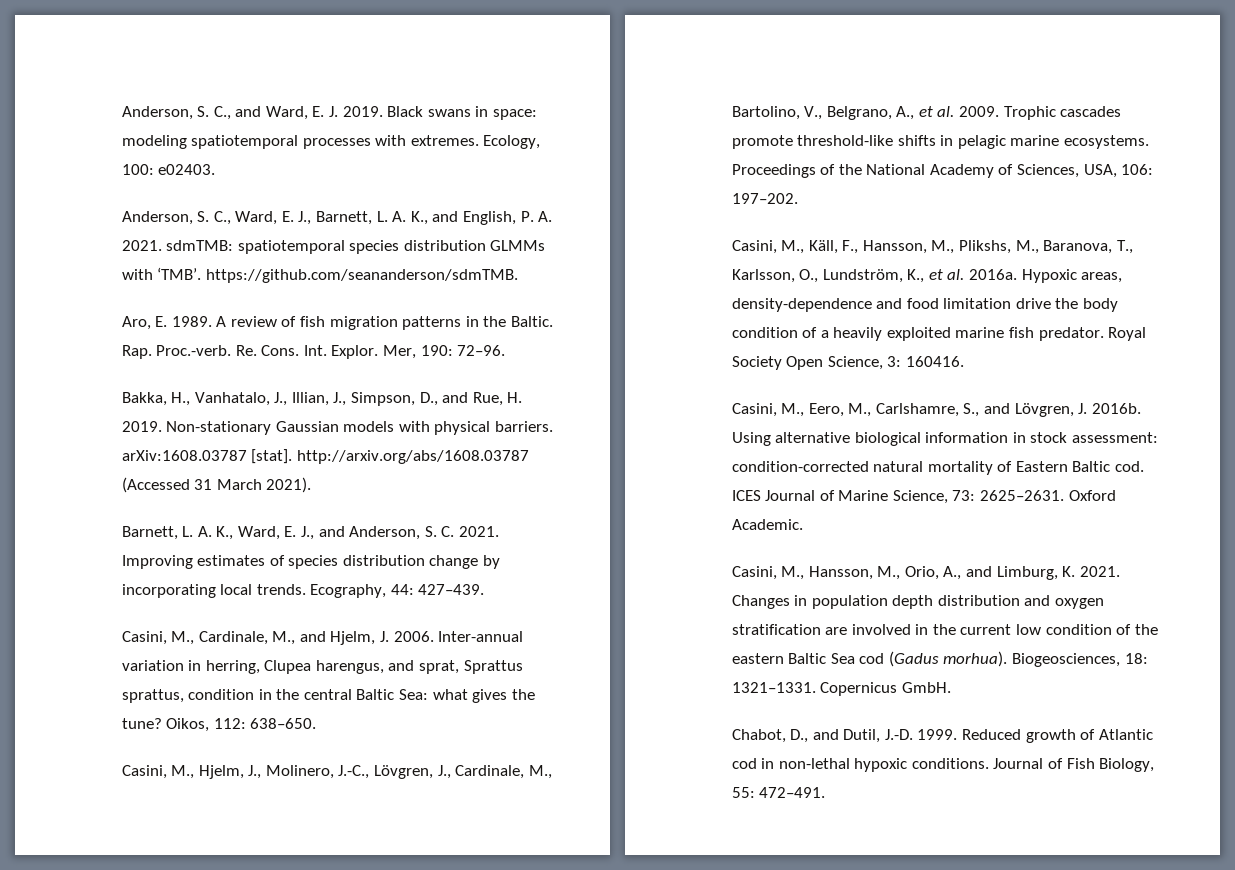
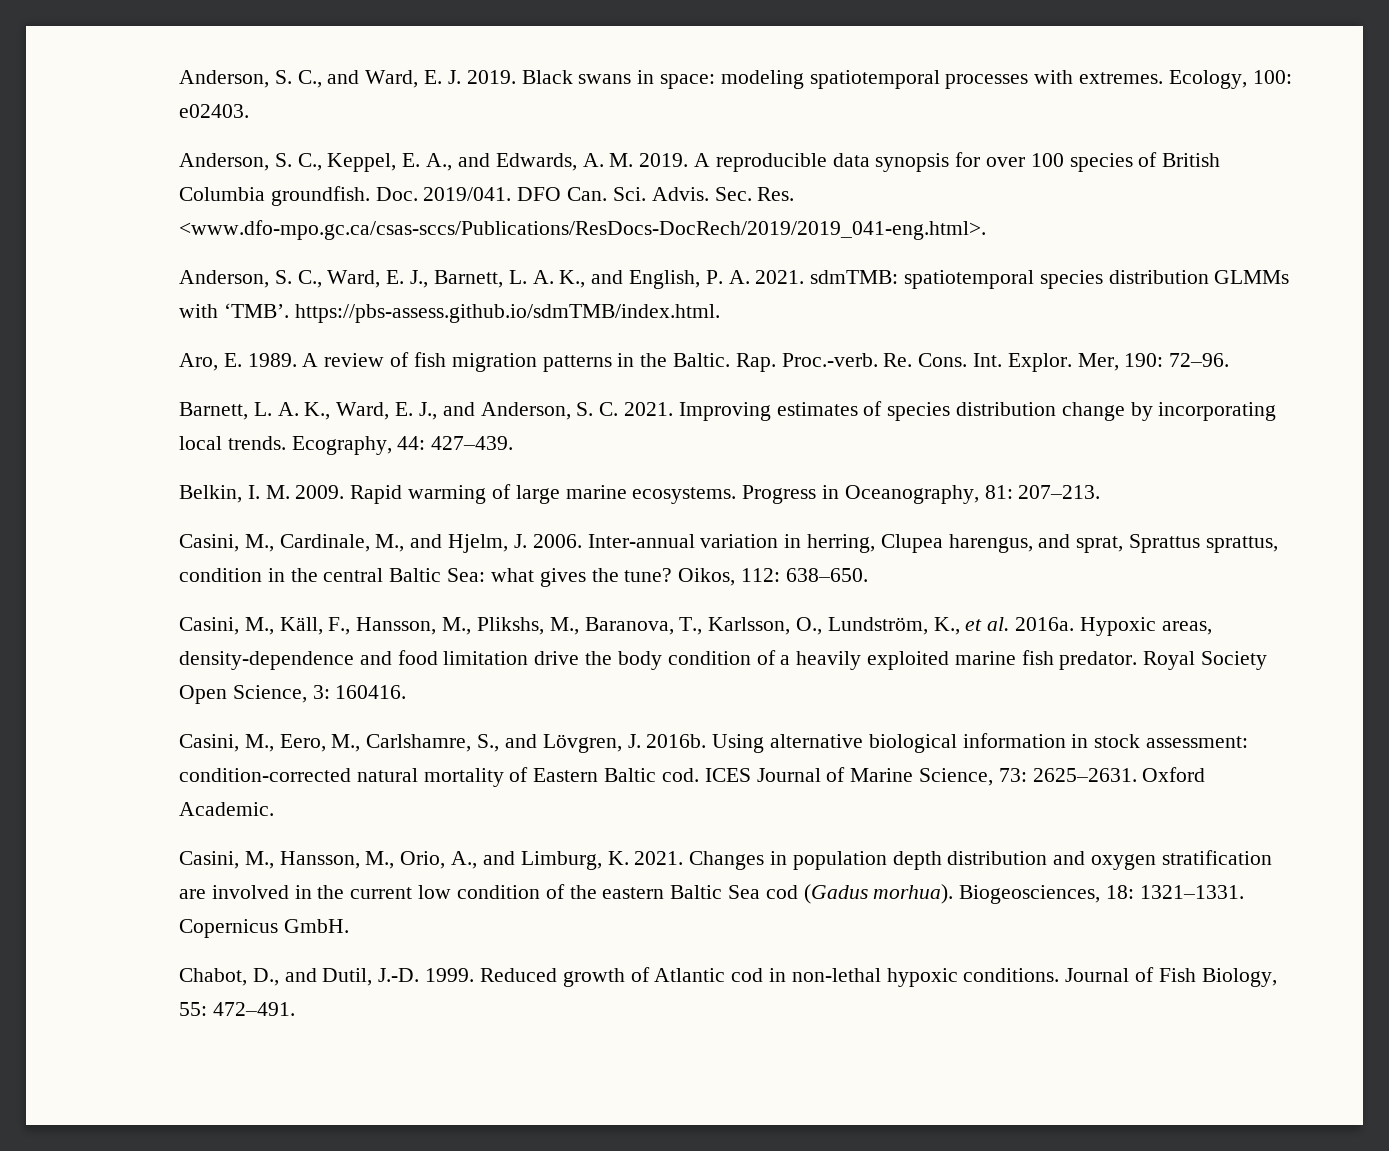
+ Anderson, S. C., Keppel, E. A., and Edwards, A. M. 2019. A reproducible data synopsis for over 100 species of British Columbia groundfish. Doc. 2019/041. DFO Can. Sci. Advis. Sec. Res. <www.dfo-mpo.gc.ca/csas-sccs/Publications/ResDocs-DocRech/2019/2019_041-eng.html>.
- Anderson, S. C., Ward, E. J., Barnett, L. A. K., and English, P. A. 2021. sdmTMB: spatiotemporal species distribution GLMMs with ‘TMB’. https://github.com/seananderson/sdmTMB.
+ Anderson, S. C., Ward, E. J., Barnett, L. A. K., and English, P. A. 2021. sdmTMB: spatiotemporal species distribution GLMMs with ‘TMB’. https://pbs-assess.github.io/sdmTMB/index.html.
- Bakka, H., Vanhatalo, J., Illian, J., Simpson, D., and Rue, H. 2019. Non-stationary Gaussian models with physical barriers. arXiv:1608.03787 [stat]. http://arxiv.org/abs/1608.03787 (Accessed 31 March 2021).
+ Belkin, I. M. 2009. Rapid warming of large marine ecosystems. Progress in Oceanography, 81: 207–213.
- Casini, M., Hjelm, J., Molinero, J.-C., Lövgren, J., Cardinale, M., Bartolino, V., Belgrano, A., et al. 2009. Trophic cascades promote threshold-like shifts in pelagic marine ecosystems. Proceedings of the National Academy of Sciences, USA, 106: 197–202.

